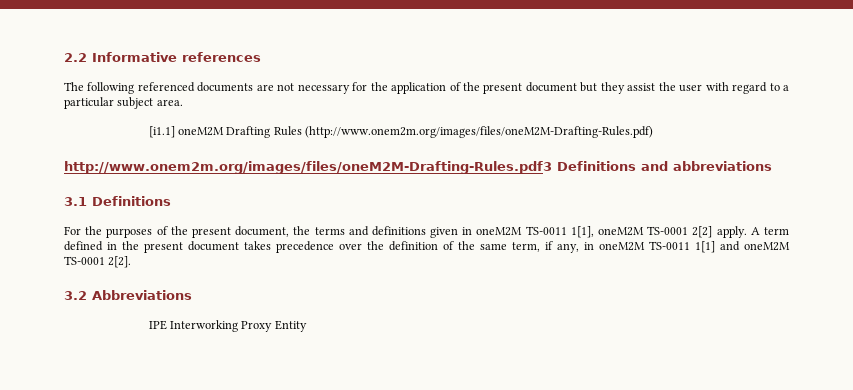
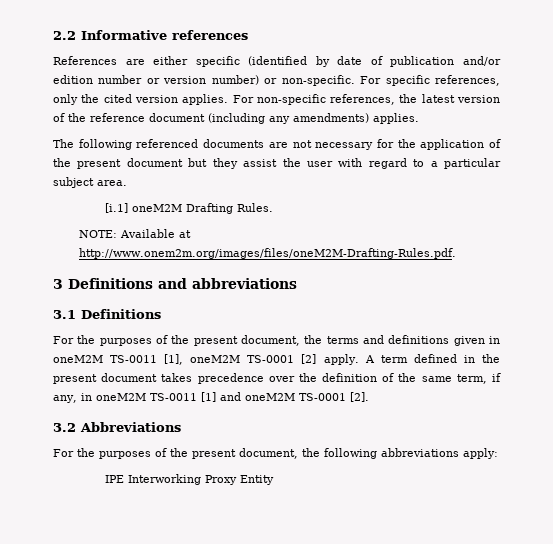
+ References are either specific (identified by date of publication and/or edition number or version number) or non-specific. For specific references, only the cited version applies. For non-specific references, the latest version of the reference document (including any amendments) applies.
- [i1.1] oneM2M Drafting Rules (http://www.onem2m.org/images/files/oneM2M-Drafting-Rules.pdf)
- http://www.onem2m.org/images/files/oneM2M-Drafting-Rules.pdf3 Definitions and abbreviations
+ [i.1] oneM2M Drafting Rules.
+ NOTE: Available at http://www.onem2m.org/images/files/oneM2M-Drafting-Rules.pdf.
+ 3 Definitions and abbreviations
- For the purposes of the present document, the terms and definitions given in oneM2M TS-0011 1[1], oneM2M TS-0001 2[2] apply.
+ For the purposes of the present document, the terms and definitions given in oneM2M TS-0011 [1], oneM2M TS-0001 [2] apply.
- A term defined in the present document takes precedence over the definition of the same term, if any, in oneM2M TS-0011 1[1] and oneM2M TS-0001 2[2].
+ A term defined in the present document takes precedence over the definition of the same term, if any, in oneM2M TS-0011 [1] and oneM2M TS-0001 [2].
+ For the purposes of the present document, the following abbreviations apply:

